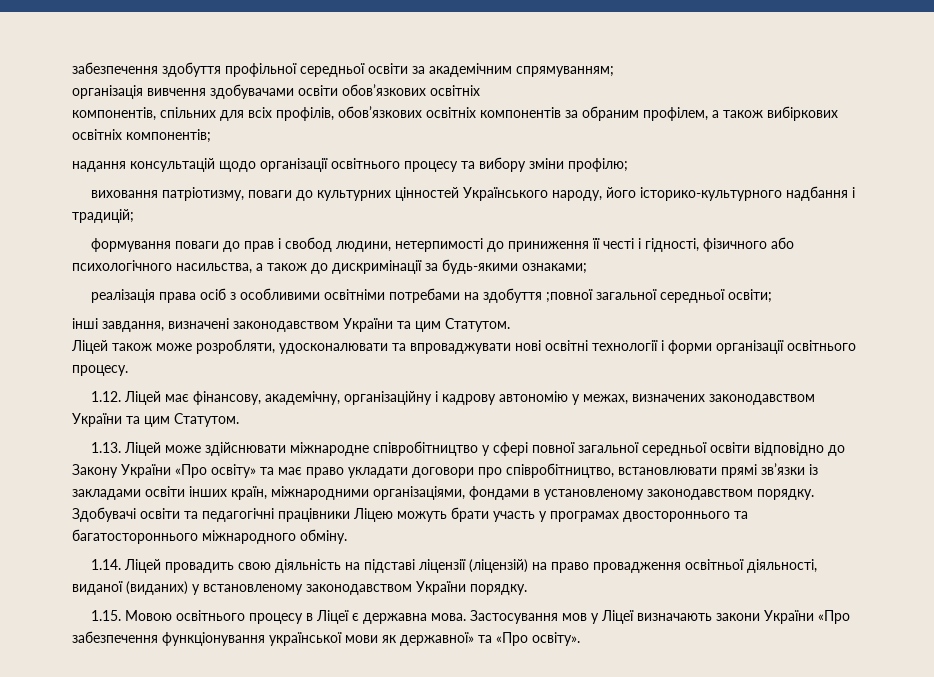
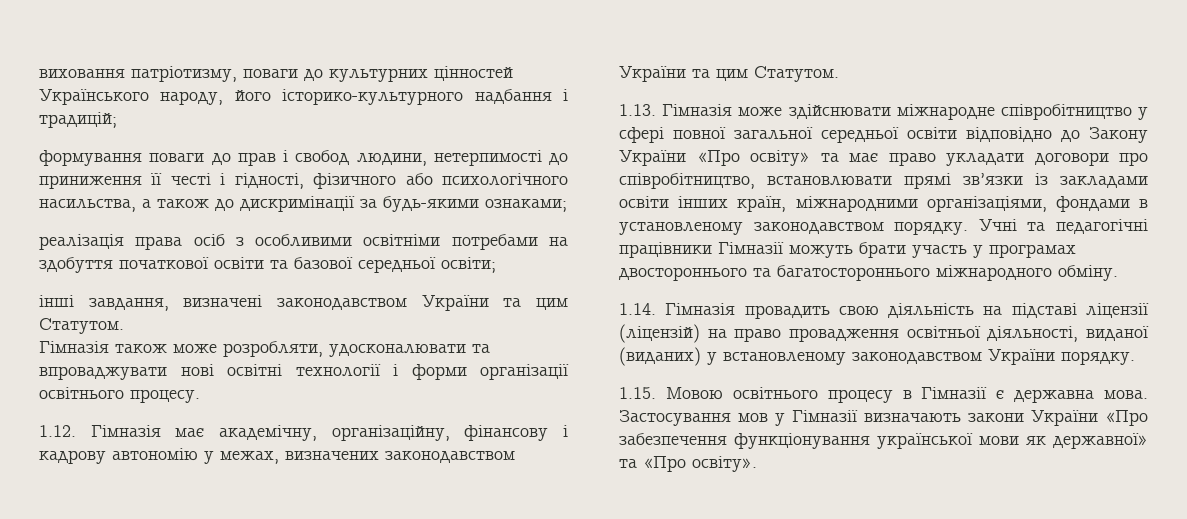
- забезпечення здобуття профільної середньої освіти за академічним спрямуванням;
- організація вивчення здобувачами освіти обов’язкових освітніх
- компонентів, спільних для всіх профілів, обов’язкових освітніх компонентів за обраним профілем, а також вибіркових освітніх компонентів;
- надання консультацій щодо організації освітнього процесу та вибору зміни профілю;
- реалізація права осіб з особливими освітніми потребами на здобуття ;повної загальної середньої освіти;
+ реалізація права осіб з особливими освітніми потребами на здобуття початкової освіти та базової середньої освіти;
- Ліцей також може розробляти, удосконалювати та впроваджувати нові освітні технології і форми організації освітнього процесу.
+ Гімназія також може розробляти, удосконалювати та впроваджувати нові освітні технології і форми організації освітнього процесу.
- 1.12. Ліцей має фінансову, академічну, організаційну і кадрову автономію у межах, визначених законодавством України та цим Статутом.
+ 1.12. Гімназія має академічну, організаційну, фінансову і кадрову автономію у межах, визначених законодавством України та цим Статутом.
- 1.13. Ліцей може здійснювати міжнародне співробітництво у сфері повної загальної середньої освіти відповідно до Закону України «Про освіту» та має право укладати договори про співробітництво, встановлювати прямі зв’язки із закладами освіти інших країн, міжнародними організаціями, фондами в установленому законодавством порядку.
+ 1.13. Гімназія може здійснювати міжнародне співробітництво у сфері повної загальної середньої освіти відповідно до Закону України «Про освіту» та має право укладати договори про співробітництво, встановлювати прямі зв’язки із закладами освіти інших країн, міжнародними організаціями, фондами в установленому законодавством порядку.
- Здобувачі освіти та педагогічні працівники Ліцею можуть брати участь у програмах двостороннього та багатостороннього міжнародного обміну.
+ Учні та педагогічні працівники Гімназії можуть брати участь у програмах двостороннього та багатостороннього міжнародного обміну.
- 1.14. Ліцей провадить свою діяльність на підставі ліцензії (ліцензій) на право провадження освітньої діяльності, виданої (виданих) у встановленому законодавством України порядку.
+ 1.14. Гімназія провадить свою діяльність на підставі ліцензії (ліцензій) на право провадження освітньої діяльності, виданої (виданих) у встановленому законодавством України порядку.
- 1.15. Мовою освітнього процесу в Ліцеї є державна мова.
+ 1.15. Мовою освітнього процесу в Гімназії є державна мова.
- Застосування мов у Ліцеї визначають закони України «Про забезпечення функціонування української мови як державної» та «Про освіту».
+ Застосування мов у Гімназії визначають закони України «Про забезпечення функціонування української мови як державної» та «Про освіту».

